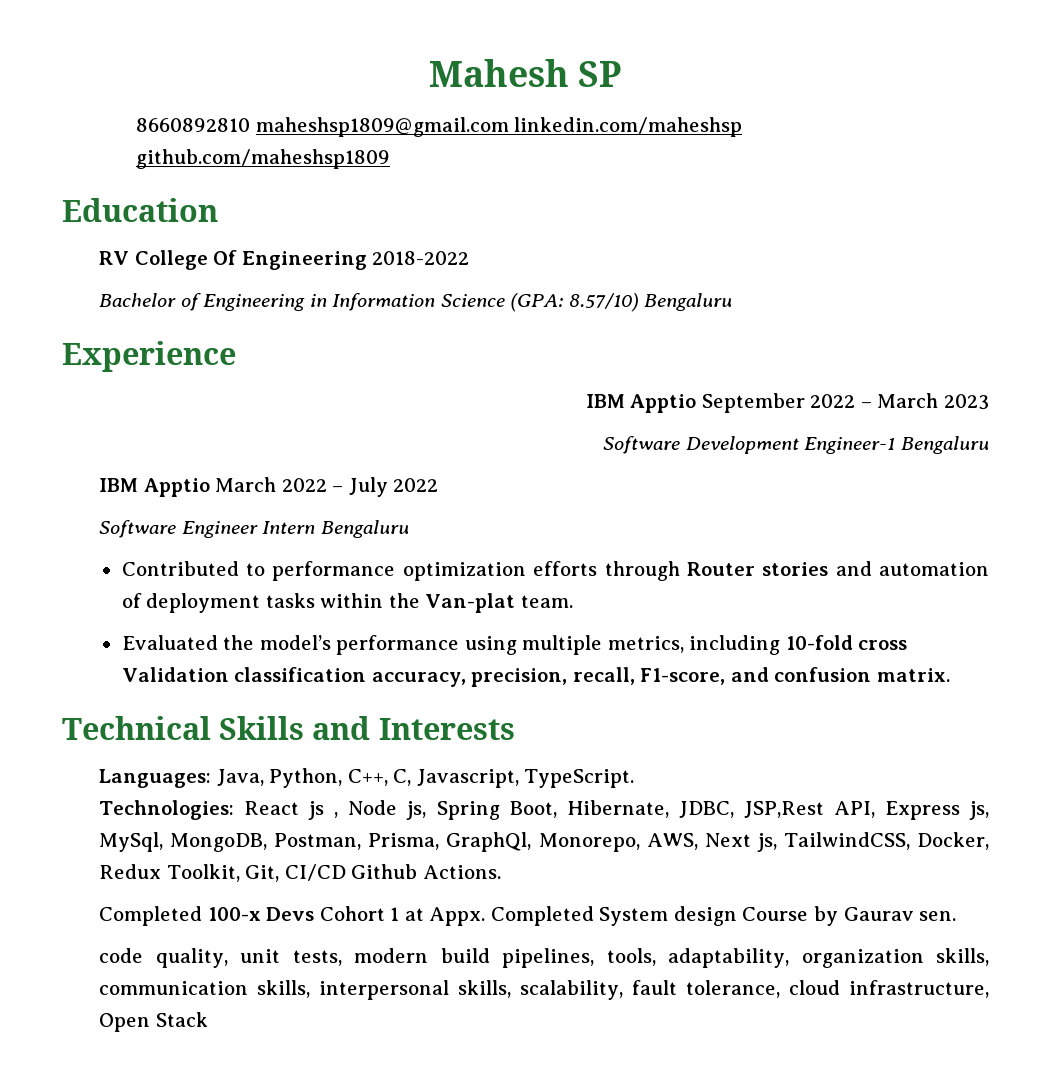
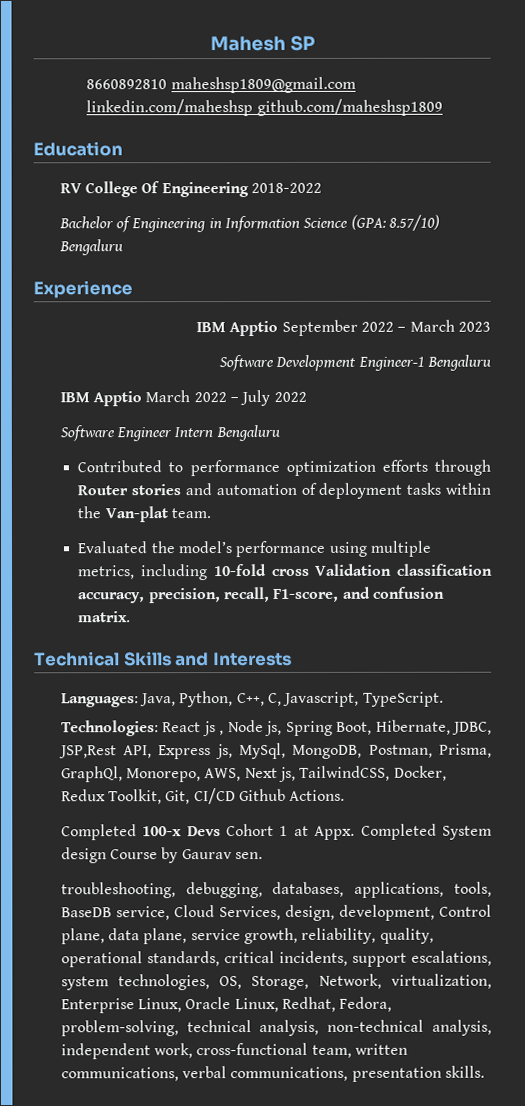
- code quality, unit tests, modern build pipelines, tools, adaptability, organization skills, communication skills, interpersonal skills, scalability, fault tolerance, cloud infrastructure, Open Stack
+ troubleshooting, debugging, databases, applications, tools, BaseDB service, Cloud Services, design, development, Control plane, data plane, service growth, reliability, quality, operational standards, critical incidents, support escalations, system technologies, OS, Storage, Network, virtualization, Enterprise Linux, Oracle Linux, Redhat, Fedora, problem-solving, technical analysis, non-technical analysis, independent work, cross-functional team, written communications, verbal communications, presentation skills.

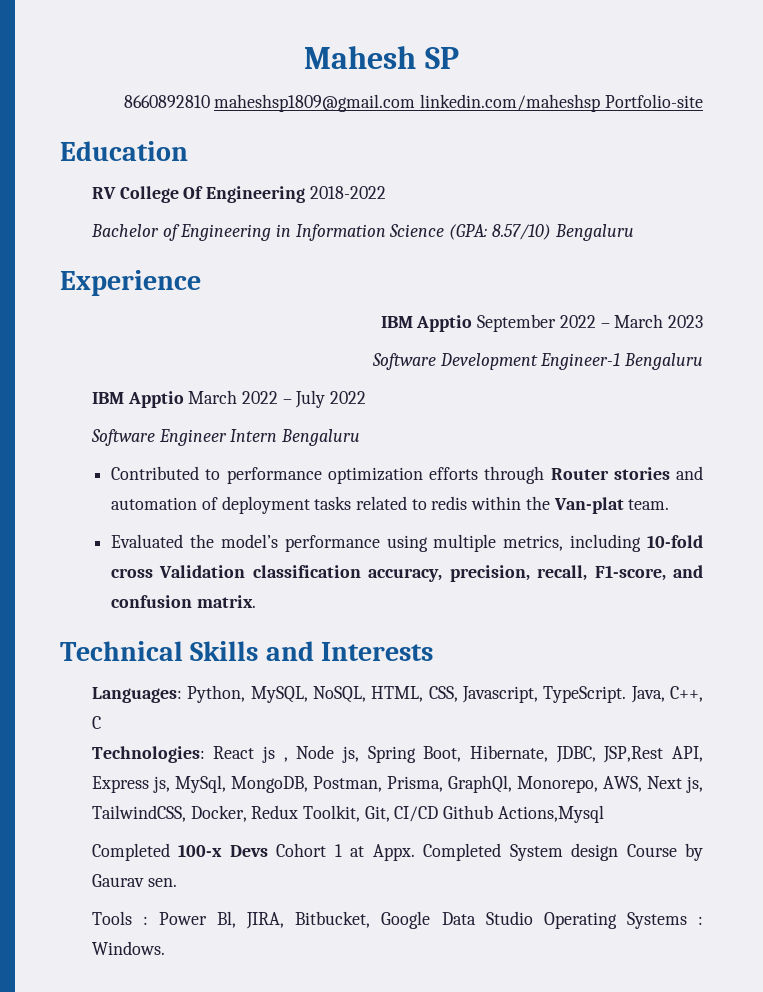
- 8660892810 maheshsp1809@gmail.com linkedin.com/maheshsp github.com/maheshsp1809
+ 8660892810 maheshsp1809@gmail.com linkedin.com/maheshsp Portfolio-site
- Contributed to performance optimization efforts through Router stories and automation of deployment tasks within the Van-plat team.
+ Contributed to performance optimization efforts through Router stories and automation of deployment tasks related to redis within the Van-plat team.
- Languages: Java, Python, C++, C, Javascript, TypeScript.
+ Languages: Python, MySQL, NoSQL, HTML, CSS, Javascript, TypeScript. Java, C++, C
- Technologies: React js , Node js, Spring Boot, Hibernate, JDBC, JSP,Rest API, Express js, MySql, MongoDB, Postman, Prisma, GraphQl, Monorepo, AWS, Next js, TailwindCSS, Docker, Redux Toolkit, Git, CI/CD Github Actions.
+ Technologies: React js , Node js, Spring Boot, Hibernate, JDBC, JSP,Rest API, Express js, MySql, MongoDB, Postman, Prisma, GraphQl, Monorepo, AWS, Next js, TailwindCSS, Docker, Redux Toolkit, Git, CI/CD Github Actions,Mysql
- troubleshooting, debugging, databases, applications, tools, BaseDB service, Cloud Services, design, development, Control plane, data plane, service growth, reliability, quality, operational standards, critical incidents, support escalations, system technologies, OS, Storage, Network, virtualization, Enterprise Linux, Oracle Linux, Redhat, Fedora, problem-solving, technical analysis, non-technical analysis, independent work, cross-functional team, written communications, verbal communications, presentation skills.
+ Tools : Power Bl, JIRA, Bitbucket, Google Data Studio Operating Systems : Windows.

